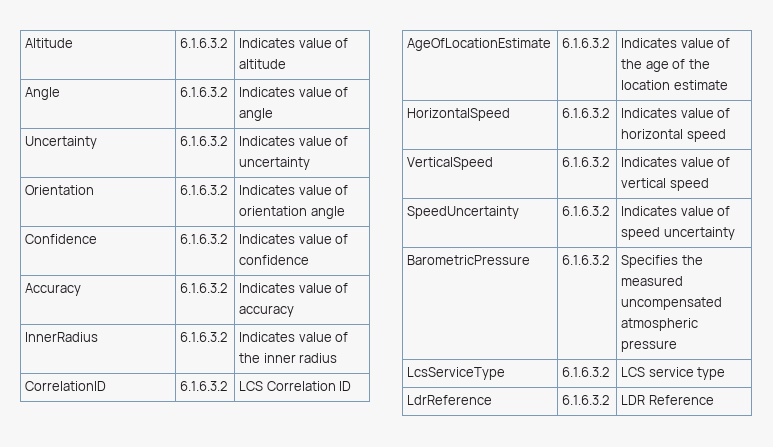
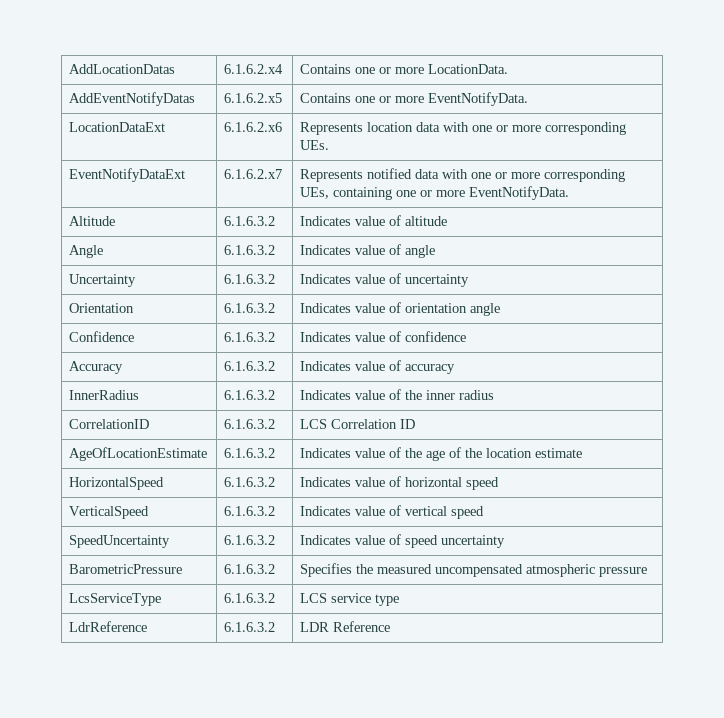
+ AddLocationDatas | 6.1.6.2.x4 | Contains one or more LocationData.
+ AddEventNotifyDatas | 6.1.6.2.x5 | Contains one or more EventNotifyData.
+ LocationDataExt | 6.1.6.2.x6 | Represents location data with one or more corresponding UEs.
+ EventNotifyDataExt | 6.1.6.2.x7 | Represents notified data with one or more corresponding UEs, containing one or more EventNotifyData.

